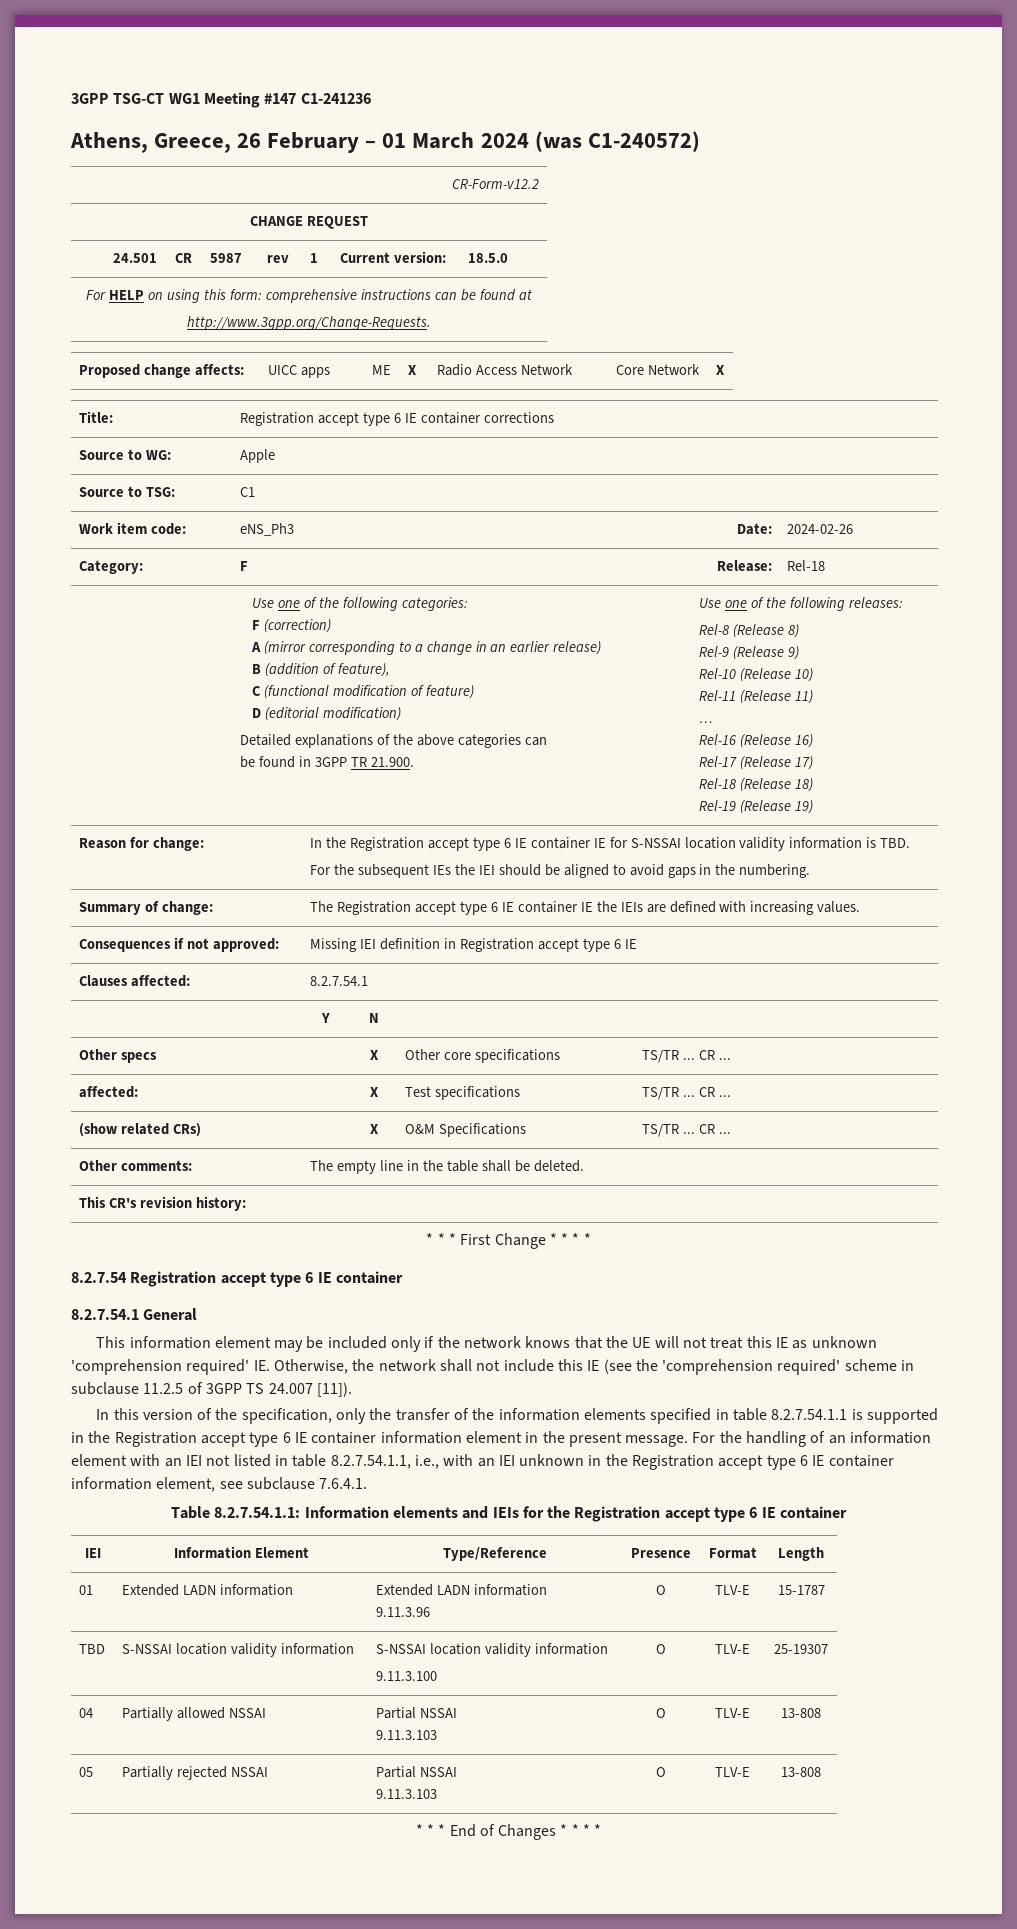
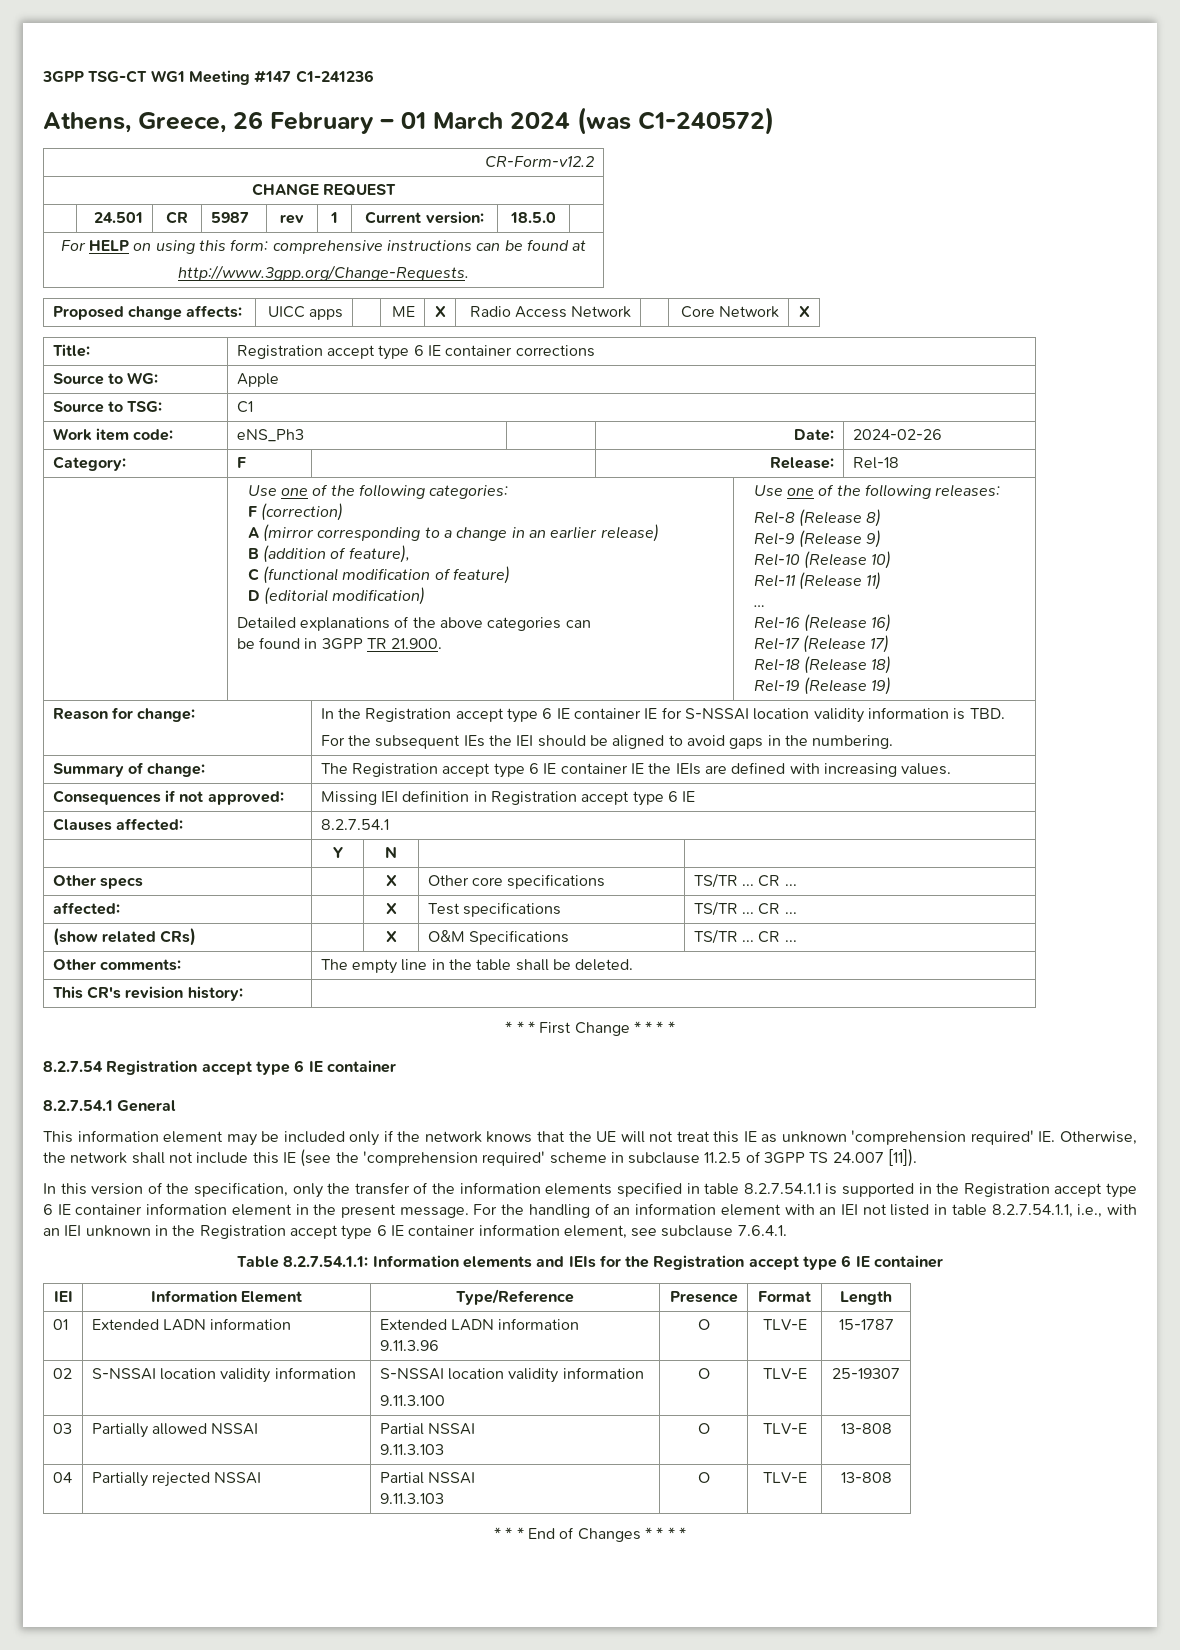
- TBD | S-NSSAI location validity information | S-NSSAI location validity information
+ 02 | S-NSSAI location validity information | S-NSSAI location validity information
- 04 | Partially allowed NSSAI | Partial NSSAI
+ 03 | Partially allowed NSSAI | Partial NSSAI
- 05 | Partially rejected NSSAI | Partial NSSAI
+ 04 | Partially rejected NSSAI | Partial NSSAI

